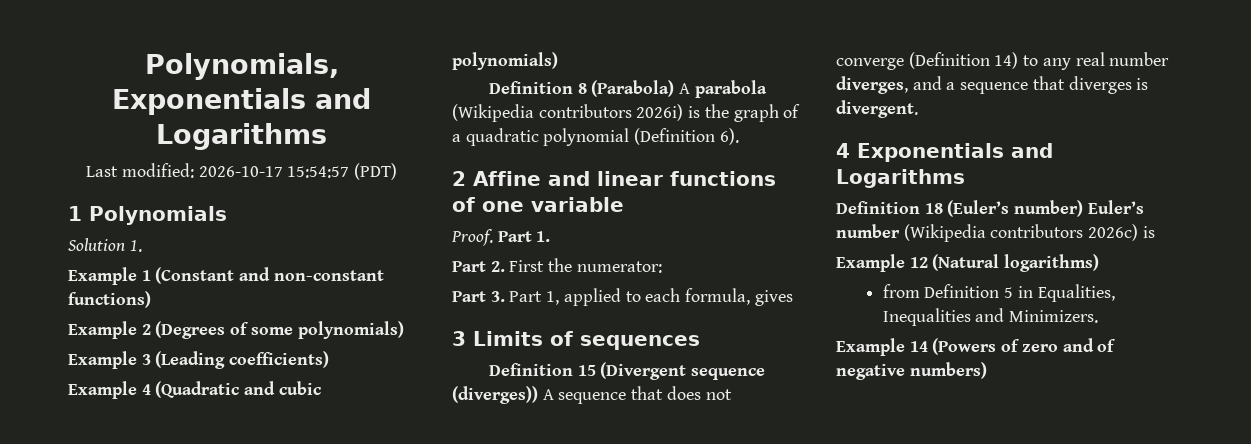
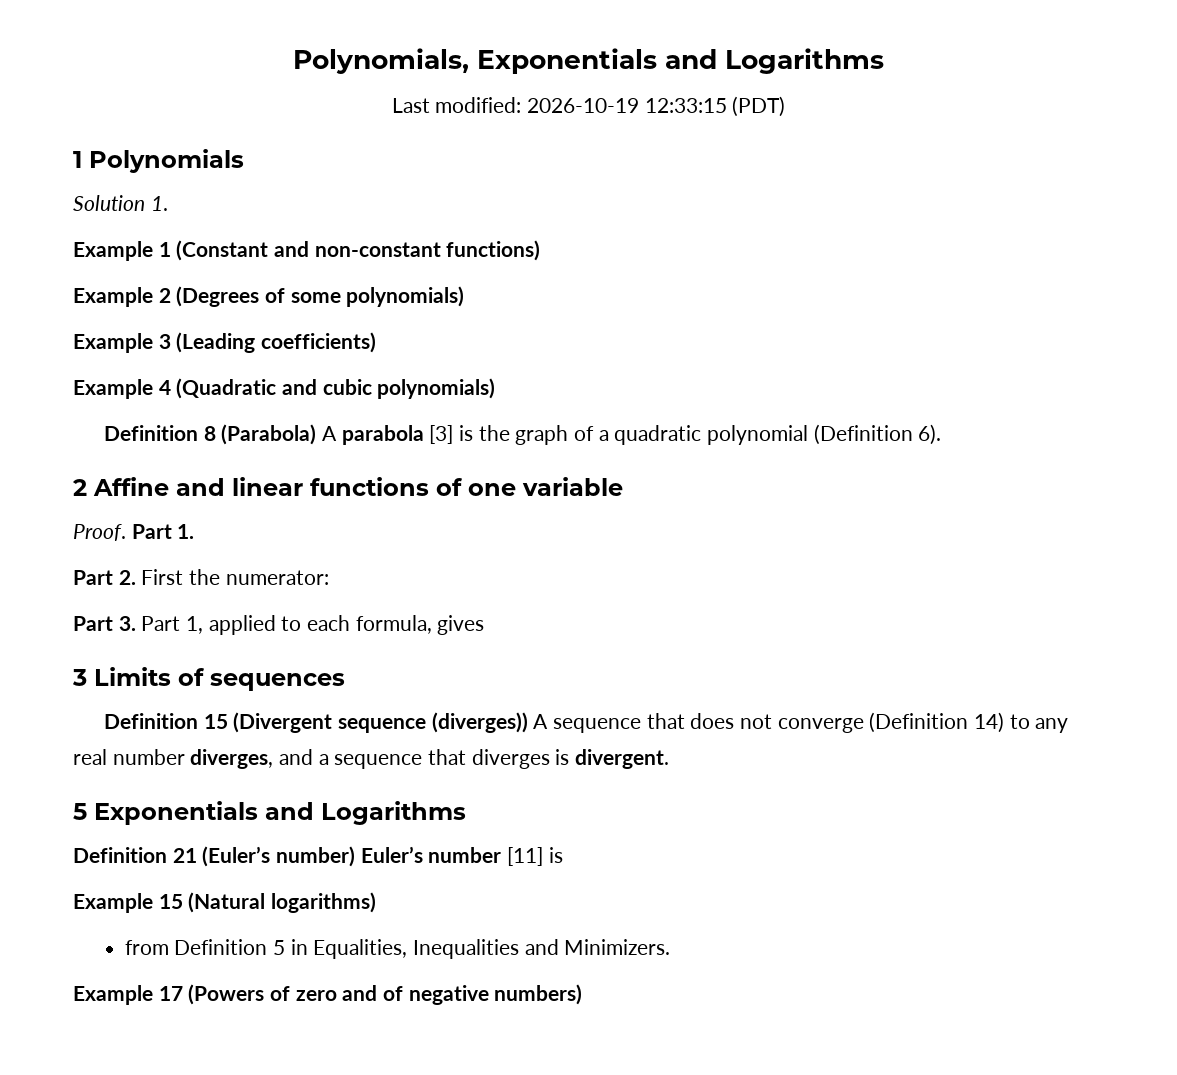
- Last modified: 2026-10-17 15:54:57 (PDT)
+ Last modified: 2026-10-19 12:33:15 (PDT)
- Definition 8 (Parabola) A parabola (Wikipedia contributors 2026i) is the graph of a quadratic polynomial (Definition 6).
+ Definition 8 (Parabola) A parabola [3] is the graph of a quadratic polynomial (Definition 6).
- 4 Exponentials and Logarithms
+ 5 Exponentials and Logarithms
- Definition 18 (Euler’s number) Euler’s number (Wikipedia contributors 2026c) is
+ Definition 21 (Euler’s number) Euler’s number [11] is
- Example 12 (Natural logarithms)
+ Example 15 (Natural logarithms)
- Example 14 (Powers of zero and of negative numbers)
+ Example 17 (Powers of zero and of negative numbers)

